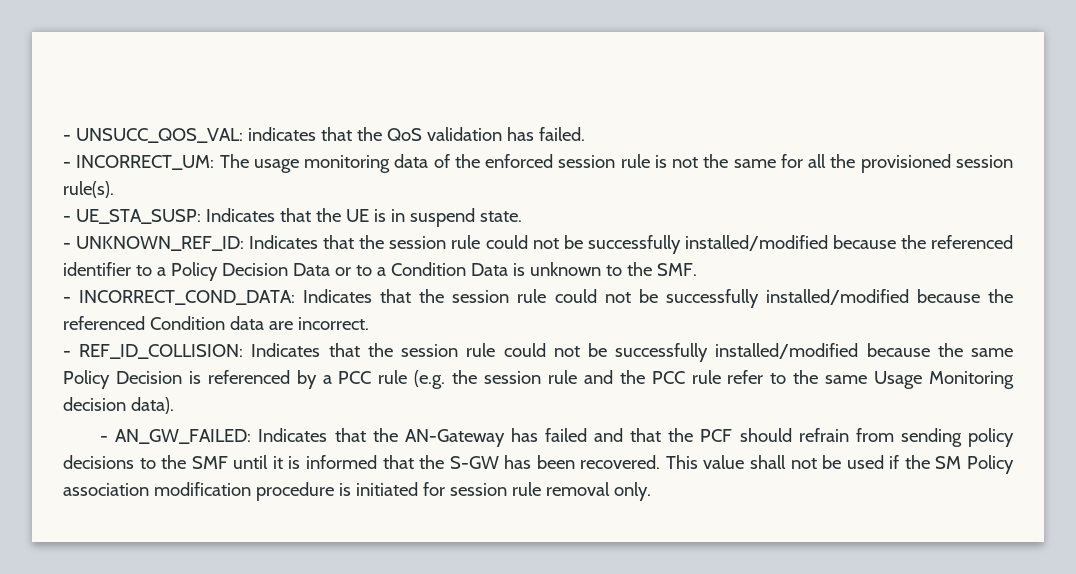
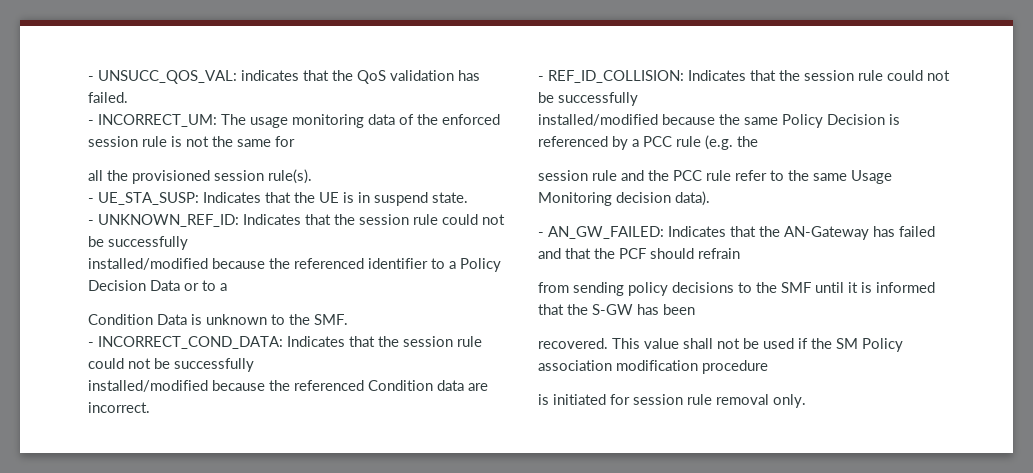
- - INCORRECT_UM: The usage monitoring data of the enforced session rule is not the same for all the provisioned session rule(s).
+ - INCORRECT_UM: The usage monitoring data of the enforced session rule is not the same for
+ all the provisioned session rule(s).
- - UNKNOWN_REF_ID: Indicates that the session rule could not be successfully installed/modified because the referenced identifier to a Policy Decision Data or to a Condition Data is unknown to the SMF.
+ - UNKNOWN_REF_ID: Indicates that the session rule could not be successfully
+ installed/modified because the referenced identifier to a Policy Decision Data or to a
+ Condition Data is unknown to the SMF.
- - INCORRECT_COND_DATA: Indicates that the session rule could not be successfully installed/modified because the referenced Condition data are incorrect.
+ - INCORRECT_COND_DATA: Indicates that the session rule could not be successfully
+ installed/modified because the referenced Condition data are incorrect.
- - REF_ID_COLLISION: Indicates that the session rule could not be successfully installed/modified because the same Policy Decision is referenced by a PCC rule (e.g. the session rule and the PCC rule refer to the same Usage Monitoring decision data).
+ - REF_ID_COLLISION: Indicates that the session rule could not be successfully
+ installed/modified because the same Policy Decision is referenced by a PCC rule (e.g. the
+ session rule and the PCC rule refer to the same Usage Monitoring decision data).
- - AN_GW_FAILED: Indicates that the AN-Gateway has failed and that the PCF should refrain from sending policy decisions to the SMF until it is informed that the S-GW has been recovered.
+ - AN_GW_FAILED: Indicates that the AN-Gateway has failed and that the PCF should refrain
+ from sending policy decisions to the SMF until it is informed that the S-GW has been
+ recovered.
- This value shall not be used if the SM Policy association modification procedure is initiated for session rule removal only.
+ This value shall not be used if the SM Policy association modification procedure
+ is initiated for session rule removal only.

